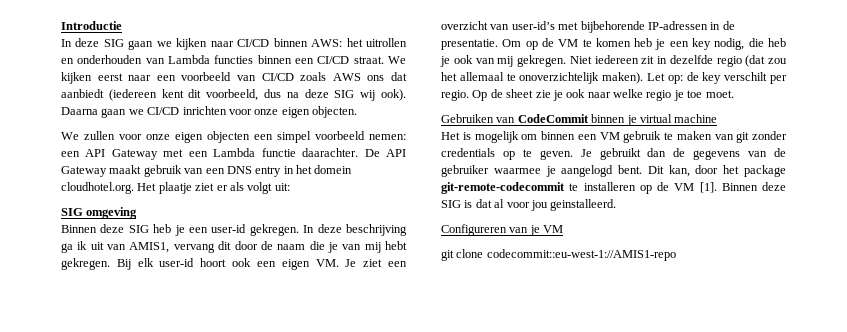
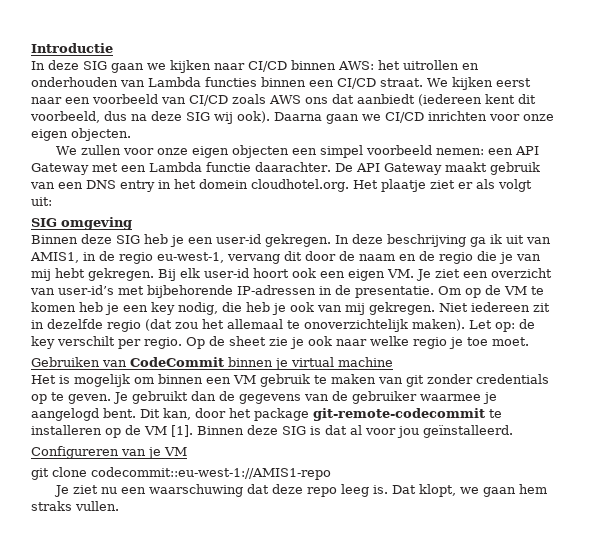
- In deze beschrijving ga ik uit van AMIS1, vervang dit door de naam die je van mij hebt gekregen.
+ In deze beschrijving ga ik uit van AMIS1, in de regio eu-west-1, vervang dit door de naam en de regio die je van mij hebt gekregen.
- Binnen deze SIG is dat al voor jou geinstalleerd.
+ Binnen deze SIG is dat al voor jou geïnstalleerd.
+ Je ziet nu een waarschuwing dat deze repo leeg is. Dat klopt, we gaan hem straks vullen.

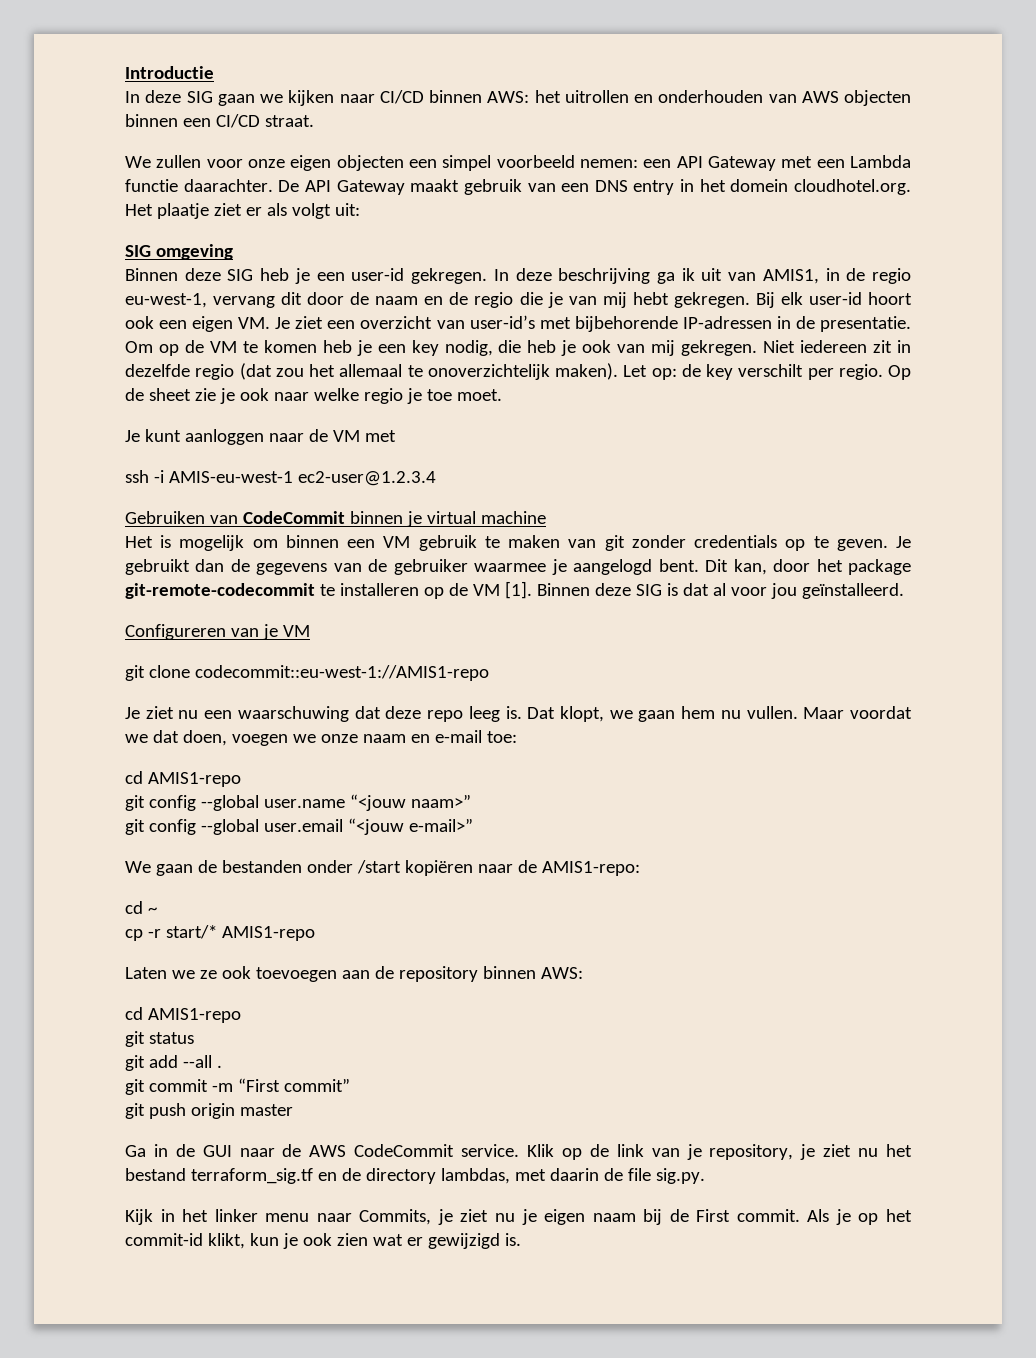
- In deze SIG gaan we kijken naar CI/CD binnen AWS: het uitrollen en onderhouden van Lambda functies binnen een CI/CD straat. We kijken eerst naar een voorbeeld van CI/CD zoals AWS ons dat aanbiedt (iedereen kent dit voorbeeld, dus na deze SIG wij ook). Daarna gaan we CI/CD inrichten voor onze eigen objecten.
+ In deze SIG gaan we kijken naar CI/CD binnen AWS: het uitrollen en onderhouden van AWS objecten binnen een CI/CD straat.
+ Je kunt aanloggen naar de VM met
+ ssh -i AMIS-eu-west-1 ec2-user@1.2.3.4
- Dat klopt, we gaan hem straks vullen.
+ Dat klopt, we gaan hem nu vullen. Maar voordat we dat doen, voegen we onze naam en e-mail toe:
+ cd AMIS1-repo
+ git config --global user.name “<jouw naam>”
+ git config --global user.email “<jouw e-mail>”
+ We gaan de bestanden onder /start kopiëren naar de AMIS1-repo:
+ cd ~
+ cp -r start/* AMIS1-repo
+ Laten we ze ook toevoegen aan de repository binnen AWS:
+ cd AMIS1-repo
+ git status
+ git add --all .
+ git commit -m “First commit”
+ git push origin master
+ Ga in de GUI naar de AWS CodeCommit service. Klik op de link van je repository, je ziet nu het bestand terraform_sig.tf en de directory lambdas, met daarin de file sig.py.
+ Kijk in het linker menu naar Commits, je ziet nu je eigen naam bij de First commit. Als je op het commit-id klikt, kun je ook zien wat er gewijzigd is.

